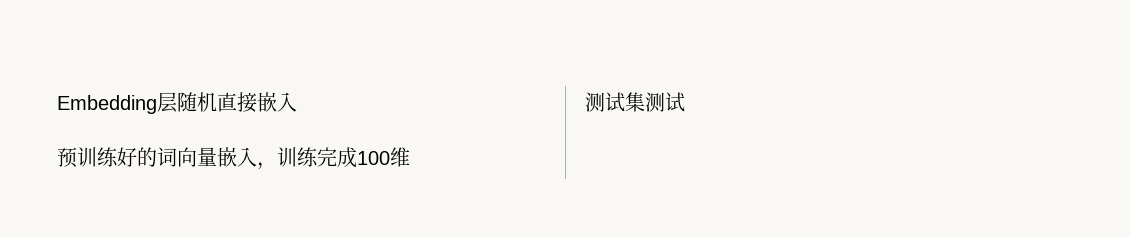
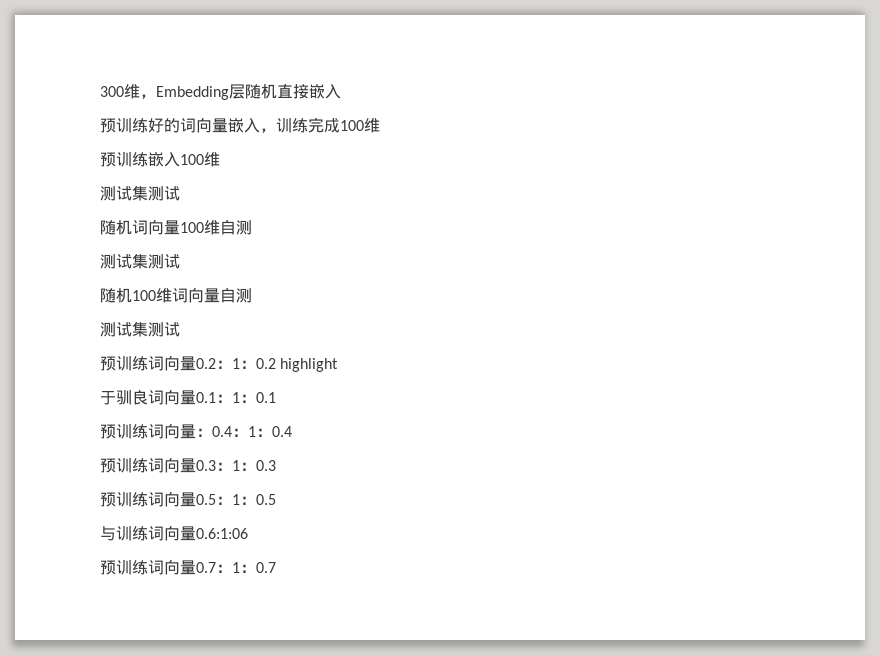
- Embedding层随机直接嵌入
+ 300维，Embedding层随机直接嵌入
+ 预训练嵌入100维
  测试集测试
+ 随机词向量100维自测
+ 测试集测试
+ 随机100维词向量自测
+ 测试集测试
+ 预训练词向量0.2：1：0.2 highlight
+ 于驯良词向量0.1：1：0.1
+ 预训练词向量：0.4：1：0.4
+ 预训练词向量0.3：1：0.3
+ 预训练词向量0.5：1：0.5
+ 与训练词向量0.6:1:06
+ 预训练词向量0.7：1：0.7

